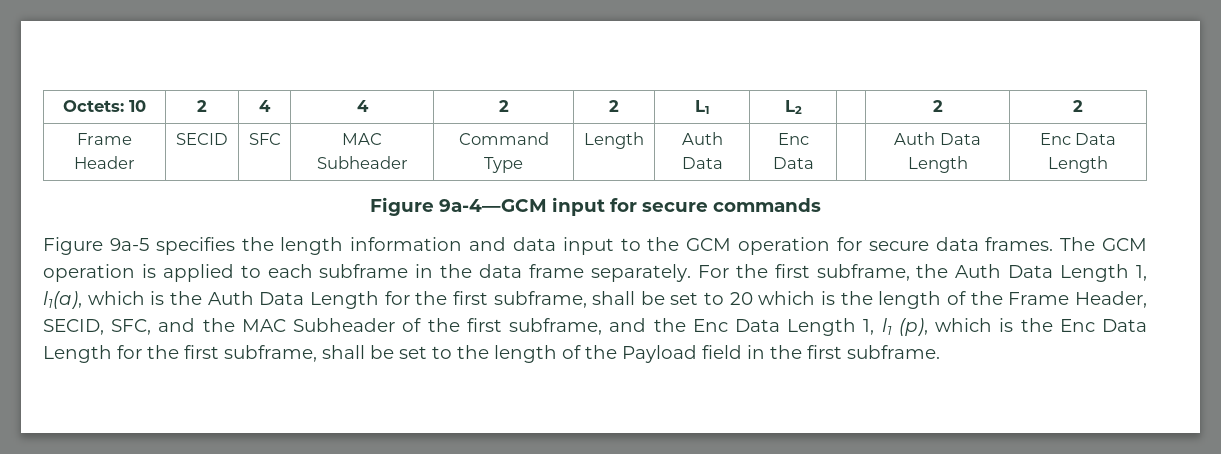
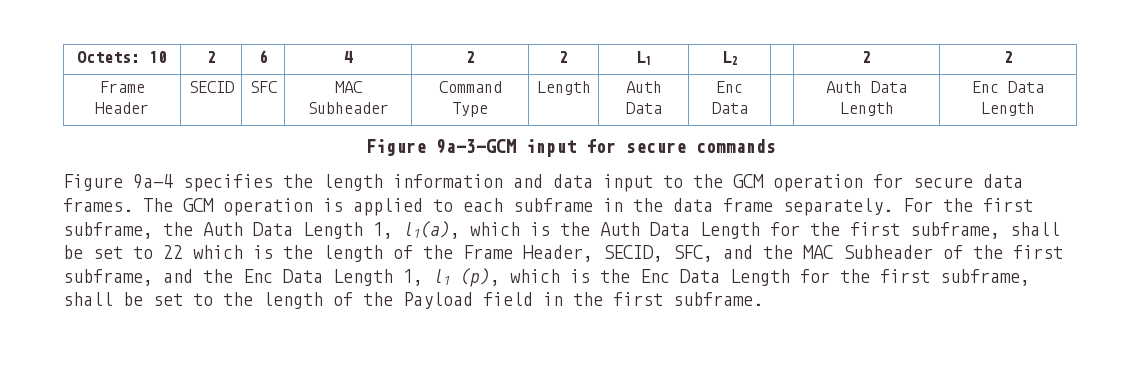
- Octets: 10 | 2 | 4 | 4 | 2 | 2 | L1 | L2 | | 2 | 2
+ Octets: 10 | 2 | 6 | 4 | 2 | 2 | L1 | L2 | | 2 | 2
- Figure 9a-4—GCM input for secure commands
+ Figure 9a-3—GCM input for secure commands
- Figure 9a-5 specifies the length information and data input to the GCM operation for secure data frames.
+ Figure 9a-4 specifies the length information and data input to the GCM operation for secure data frames.
- For the first subframe, the Auth Data Length 1, l1(a), which is the Auth Data Length for the first subframe, shall be set to 20 which is the length of the Frame Header, SECID, SFC, and the MAC Subheader of the first subframe, and the Enc Data Length 1, l1 (p), which is the Enc Data Length for the first subframe, shall be set to the length of the Payload field in the first subframe.
+ For the first subframe, the Auth Data Length 1, l1(a), which is the Auth Data Length for the first subframe, shall be set to 22 which is the length of the Frame Header, SECID, SFC, and the MAC Subheader of the first subframe, and the Enc Data Length 1, l1 (p), which is the Enc Data Length for the first subframe, shall be set to the length of the Payload field in the first subframe.

